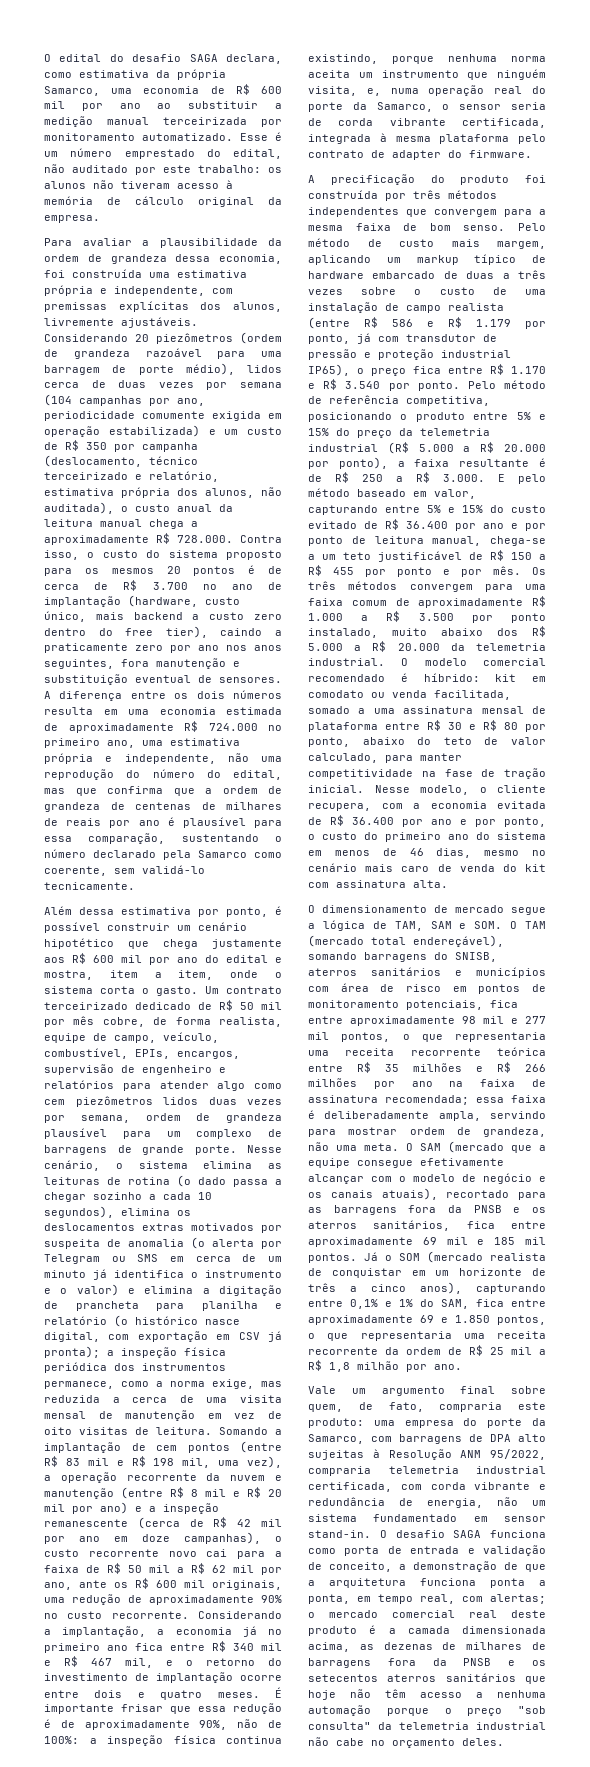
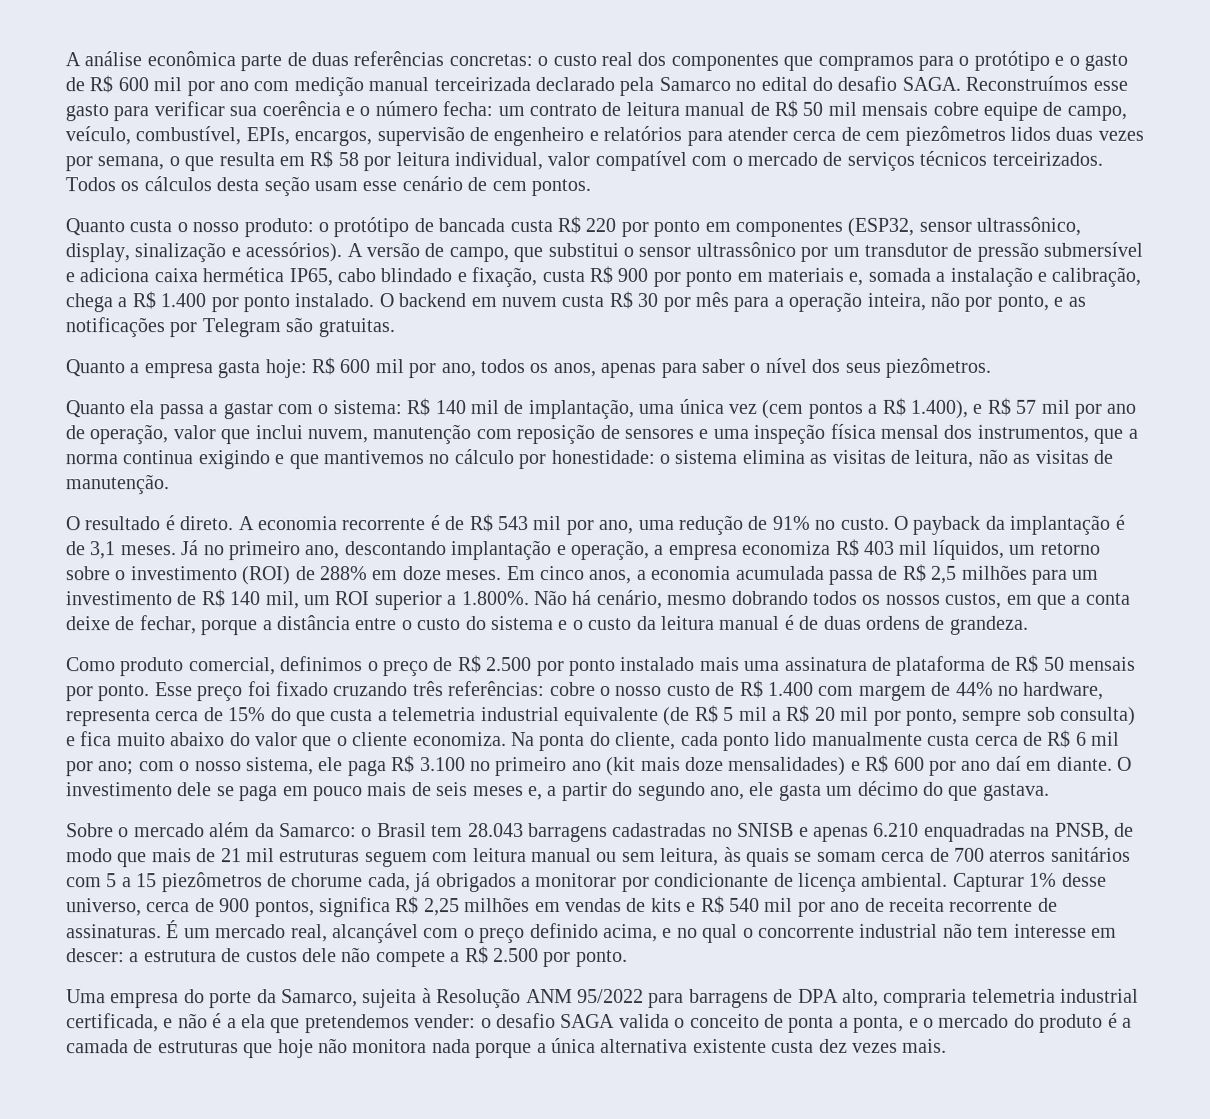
- O edital do desafio SAGA declara, como estimativa da própria Samarco, uma economia de R$ 600 mil por ano ao substituir a medição manual terceirizada por monitoramento automatizado. Esse é um número emprestado do edital, não auditado por este trabalho: os alunos não tiveram acesso à memória de cálculo original da empresa.
- Para avaliar a plausibilidade da ordem de grandeza dessa economia, foi construída uma estimativa própria e independente, com premissas explícitas dos alunos, livremente ajustáveis. Considerando 20 piezômetros (ordem de grandeza razoável para uma barragem de porte médio), lidos cerca de duas vezes por semana (104 campanhas por ano, periodicidade comumente exigida em operação estabilizada) e um custo de R$ 350 por campanha (deslocamento, técnico terceirizado e relatório, estimativa própria dos alunos, não auditada), o custo anual da leitura manual chega a aproximadamente R$ 728.000. Contra isso, o custo do sistema proposto para os mesmos 20 pontos é de cerca de R$ 3.700 no ano de implantação (hardware, custo único, mais backend a custo zero dentro do free tier), caindo a praticamente zero por ano nos anos seguintes, fora manutenção e substituição eventual de sensores. A diferença entre os dois números resulta em uma economia estimada de aproximadamente R$ 724.000 no primeiro ano, uma estimativa própria e independente, não uma reprodução do número do edital, mas que confirma que a ordem de grandeza de centenas de milhares de reais por ano é plausível para essa comparação, sustentando o número declarado pela Samarco como coerente, sem validá-lo tecnicamente.
- Além dessa estimativa por ponto, é possível construir um cenário hipotético que chega justamente aos R$ 600 mil por ano do edital e mostra, item a item, onde o sistema corta o gasto. Um contrato terceirizado dedicado de R$ 50 mil por mês cobre, de forma realista, equipe de campo, veículo, combustível, EPIs, encargos, supervisão de engenheiro e relatórios para atender algo como cem piezômetros lidos duas vezes por semana, ordem de grandeza plausível para um complexo de barragens de grande porte. Nesse cenário, o sistema elimina as leituras de rotina (o dado passa a chegar sozinho a cada 10 segundos), elimina os deslocamentos extras motivados por suspeita de anomalia (o alerta por Telegram ou SMS em cerca de um minuto já identifica o instrumento e o valor) e elimina a digitação de prancheta para planilha e relatório (o histórico nasce digital, com exportação em CSV já pronta); a inspeção física periódica dos instrumentos permanece, como a norma exige, mas reduzida a cerca de uma visita mensal de manutenção em vez de oito visitas de leitura. Somando a implantação de cem pontos (entre R$ 83 mil e R$ 198 mil, uma vez), a operação recorrente da nuvem e manutenção (entre R$ 8 mil e R$ 20 mil por ano) e a inspeção remanescente (cerca de R$ 42 mil por ano em doze campanhas), o custo recorrente novo cai para a faixa de R$ 50 mil a R$ 62 mil por ano, ante os R$ 600 mil originais, uma redução de aproximadamente 90% no custo recorrente. Considerando a implantação, a economia já no primeiro ano fica entre R$ 340 mil e R$ 467 mil, e o retorno do investimento de implantação ocorre entre dois e quatro meses. É importante frisar que essa redução é de aproximadamente 90%, não de 100%: a inspeção física continua existindo, porque nenhuma norma aceita um instrumento que ninguém visita, e, numa operação real do porte da Samarco, o sensor seria de corda vibrante certificada, integrada à mesma plataforma pelo contrato de adapter do firmware.
- A precificação do produto foi construída por três métodos independentes que convergem para a mesma faixa de bom senso. Pelo método de custo mais margem, aplicando um markup típico de hardware embarcado de duas a três vezes sobre o custo de uma instalação de campo realista (entre R$ 586 e R$ 1.179 por ponto, já com transdutor de pressão e proteção industrial IP65), o preço fica entre R$ 1.170 e R$ 3.540 por ponto. Pelo método de referência competitiva, posicionando o produto entre 5% e 15% do preço da telemetria industrial (R$ 5.000 a R$ 20.000 por ponto), a faixa resultante é de R$ 250 a R$ 3.000. E pelo método baseado em valor, capturando entre 5% e 15% do custo evitado de R$ 36.400 por ano e por ponto de leitura manual, chega-se a um teto justificável de R$ 150 a R$ 455 por ponto e por mês. Os três métodos convergem para uma faixa comum de aproximadamente R$ 1.000 a R$ 3.500 por ponto instalado, muito abaixo dos R$ 5.000 a R$ 20.000 da telemetria industrial. O modelo comercial recomendado é híbrido: kit em comodato ou venda facilitada, somado a uma assinatura mensal de plataforma entre R$ 30 e R$ 80 por ponto, abaixo do teto de valor calculado, para manter competitividade na fase de tração inicial. Nesse modelo, o cliente recupera, com a economia evitada de R$ 36.400 por ano e por ponto, o custo do primeiro ano do sistema em menos de 46 dias, mesmo no cenário mais caro de venda do kit com assinatura alta.
- O dimensionamento de mercado segue a lógica de TAM, SAM e SOM. O TAM (mercado total endereçável), somando barragens do SNISB, aterros sanitários e municípios com área de risco em pontos de monitoramento potenciais, fica entre aproximadamente 98 mil e 277 mil pontos, o que representaria uma receita recorrente teórica entre R$ 35 milhões e R$ 266 milhões por ano na faixa de assinatura recomendada; essa faixa é deliberadamente ampla, servindo para mostrar ordem de grandeza, não uma meta. O SAM (mercado que a equipe consegue efetivamente alcançar com o modelo de negócio e os canais atuais), recortado para as barragens fora da PNSB e os aterros sanitários, fica entre aproximadamente 69 mil e 185 mil pontos. Já o SOM (mercado realista de conquistar em um horizonte de três a cinco anos), capturando entre 0,1% e 1% do SAM, fica entre aproximadamente 69 e 1.850 pontos, o que representaria uma receita recorrente da ordem de R$ 25 mil a R$ 1,8 milhão por ano.
- Vale um argumento final sobre quem, de fato, compraria este produto: uma empresa do porte da Samarco, com barragens de DPA alto sujeitas à Resolução ANM 95/2022, compraria telemetria industrial certificada, com corda vibrante e redundância de energia, não um sistema fundamentado em sensor stand-in. O desafio SAGA funciona como porta de entrada e validação de conceito, a demonstração de que a arquitetura funciona ponta a ponta, em tempo real, com alertas; o mercado comercial real deste produto é a camada dimensionada acima, as dezenas de milhares de barragens fora da PNSB e os setecentos aterros sanitários que hoje não têm acesso a nenhuma automação porque o preço "sob consulta" da telemetria industrial não cabe no orçamento deles.
+ A análise econômica parte de duas referências concretas: o custo real dos componentes que compramos para o protótipo e o gasto de R$ 600 mil por ano com medição manual terceirizada declarado pela Samarco no edital do desafio SAGA. Reconstruímos esse gasto para verificar sua coerência e o número fecha: um contrato de leitura manual de R$ 50 mil mensais cobre equipe de campo, veículo, combustível, EPIs, encargos, supervisão de engenheiro e relatórios para atender cerca de cem piezômetros lidos duas vezes por semana, o que resulta em R$ 58 por leitura individual, valor compatível com o mercado de serviços técnicos terceirizados. Todos os cálculos desta seção usam esse cenário de cem pontos.
+ Quanto custa o nosso produto: o protótipo de bancada custa R$ 220 por ponto em componentes (ESP32, sensor ultrassônico, display, sinalização e acessórios). A versão de campo, que substitui o sensor ultrassônico por um transdutor de pressão submersível e adiciona caixa hermética IP65, cabo blindado e fixação, custa R$ 900 por ponto em materiais e, somada a instalação e calibração, chega a R$ 1.400 por ponto instalado. O backend em nuvem custa R$ 30 por mês para a operação inteira, não por ponto, e as notificações por Telegram são gratuitas.
+ Quanto a empresa gasta hoje: R$ 600 mil por ano, todos os anos, apenas para saber o nível dos seus piezômetros.
+ Quanto ela passa a gastar com o sistema: R$ 140 mil de implantação, uma única vez (cem pontos a R$ 1.400), e R$ 57 mil por ano de operação, valor que inclui nuvem, manutenção com reposição de sensores e uma inspeção física mensal dos instrumentos, que a norma continua exigindo e que mantivemos no cálculo por honestidade: o sistema elimina as visitas de leitura, não as visitas de manutenção.
+ O resultado é direto. A economia recorrente é de R$ 543 mil por ano, uma redução de 91% no custo. O payback da implantação é de 3,1 meses. Já no primeiro ano, descontando implantação e operação, a empresa economiza R$ 403 mil líquidos, um retorno sobre o investimento (ROI) de 288% em doze meses. Em cinco anos, a economia acumulada passa de R$ 2,5 milhões para um investimento de R$ 140 mil, um ROI superior a 1.800%. Não há cenário, mesmo dobrando todos os nossos custos, em que a conta deixe de fechar, porque a distância entre o custo do sistema e o custo da leitura manual é de duas ordens de grandeza.
+ Como produto comercial, definimos o preço de R$ 2.500 por ponto instalado mais uma assinatura de plataforma de R$ 50 mensais por ponto. Esse preço foi fixado cruzando três referências: cobre o nosso custo de R$ 1.400 com margem de 44% no hardware, representa cerca de 15% do que custa a telemetria industrial equivalente (de R$ 5 mil a R$ 20 mil por ponto, sempre sob consulta) e fica muito abaixo do valor que o cliente economiza. Na ponta do cliente, cada ponto lido manualmente custa cerca de R$ 6 mil por ano; com o nosso sistema, ele paga R$ 3.100 no primeiro ano (kit mais doze mensalidades) e R$ 600 por ano daí em diante. O investimento dele se paga em pouco mais de seis meses e, a partir do segundo ano, ele gasta um décimo do que gastava.
+ Sobre o mercado além da Samarco: o Brasil tem 28.043 barragens cadastradas no SNISB e apenas 6.210 enquadradas na PNSB, de modo que mais de 21 mil estruturas seguem com leitura manual ou sem leitura, às quais se somam cerca de 700 aterros sanitários com 5 a 15 piezômetros de chorume cada, já obrigados a monitorar por condicionante de licença ambiental. Capturar 1% desse universo, cerca de 900 pontos, significa R$ 2,25 milhões em vendas de kits e R$ 540 mil por ano de receita recorrente de assinaturas. É um mercado real, alcançável com o preço definido acima, e no qual o concorrente industrial não tem interesse em descer: a estrutura de custos dele não compete a R$ 2.500 por ponto.
+ Uma empresa do porte da Samarco, sujeita à Resolução ANM 95/2022 para barragens de DPA alto, compraria telemetria industrial certificada, e não é a ela que pretendemos vender: o desafio SAGA valida o conceito de ponta a ponta, e o mercado do produto é a camada de estruturas que hoje não monitora nada porque a única alternativa existente custa dez vezes mais.

